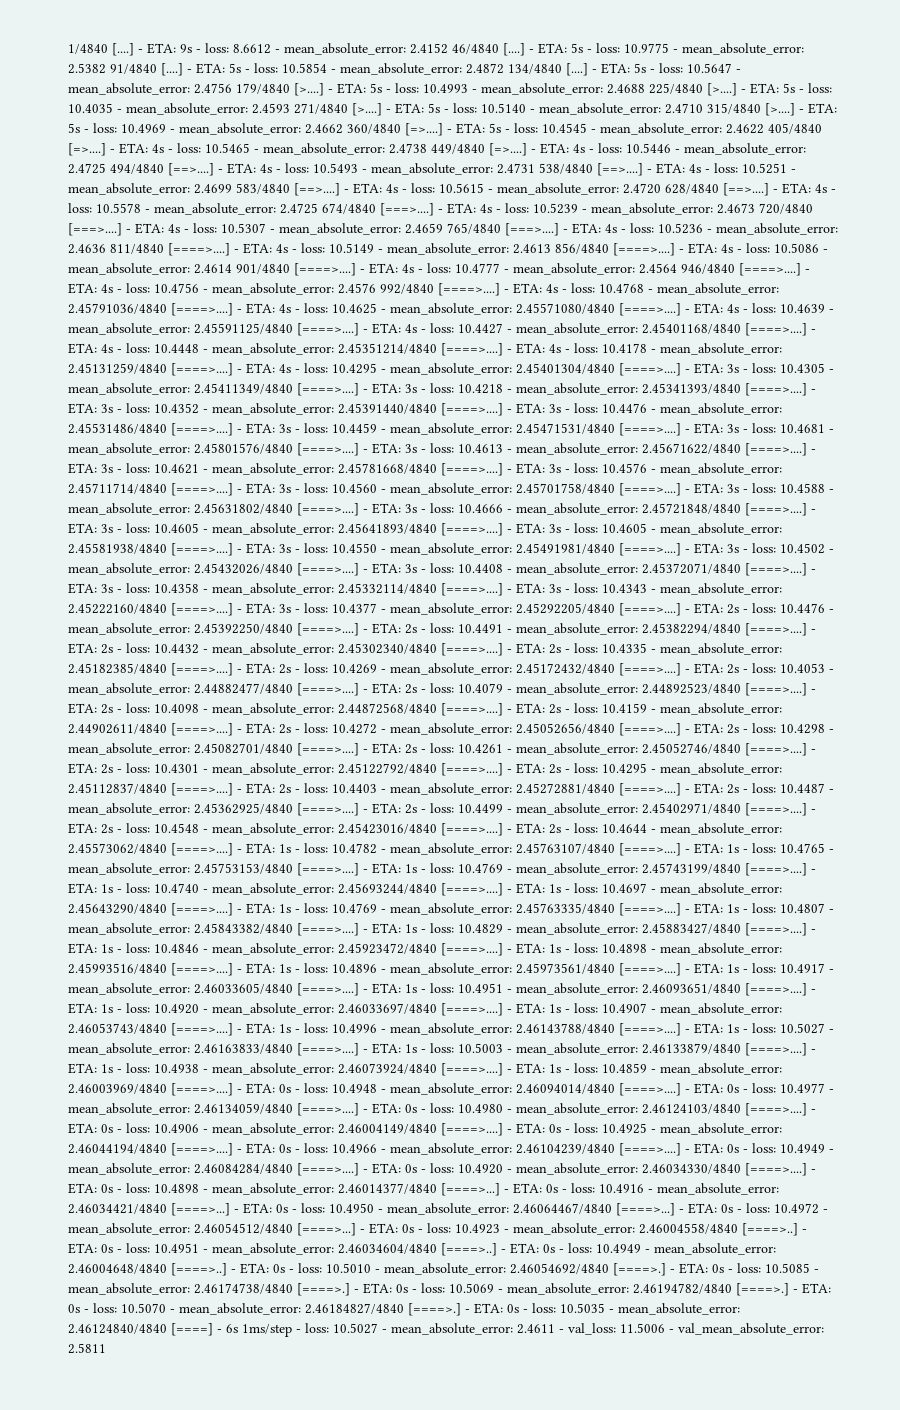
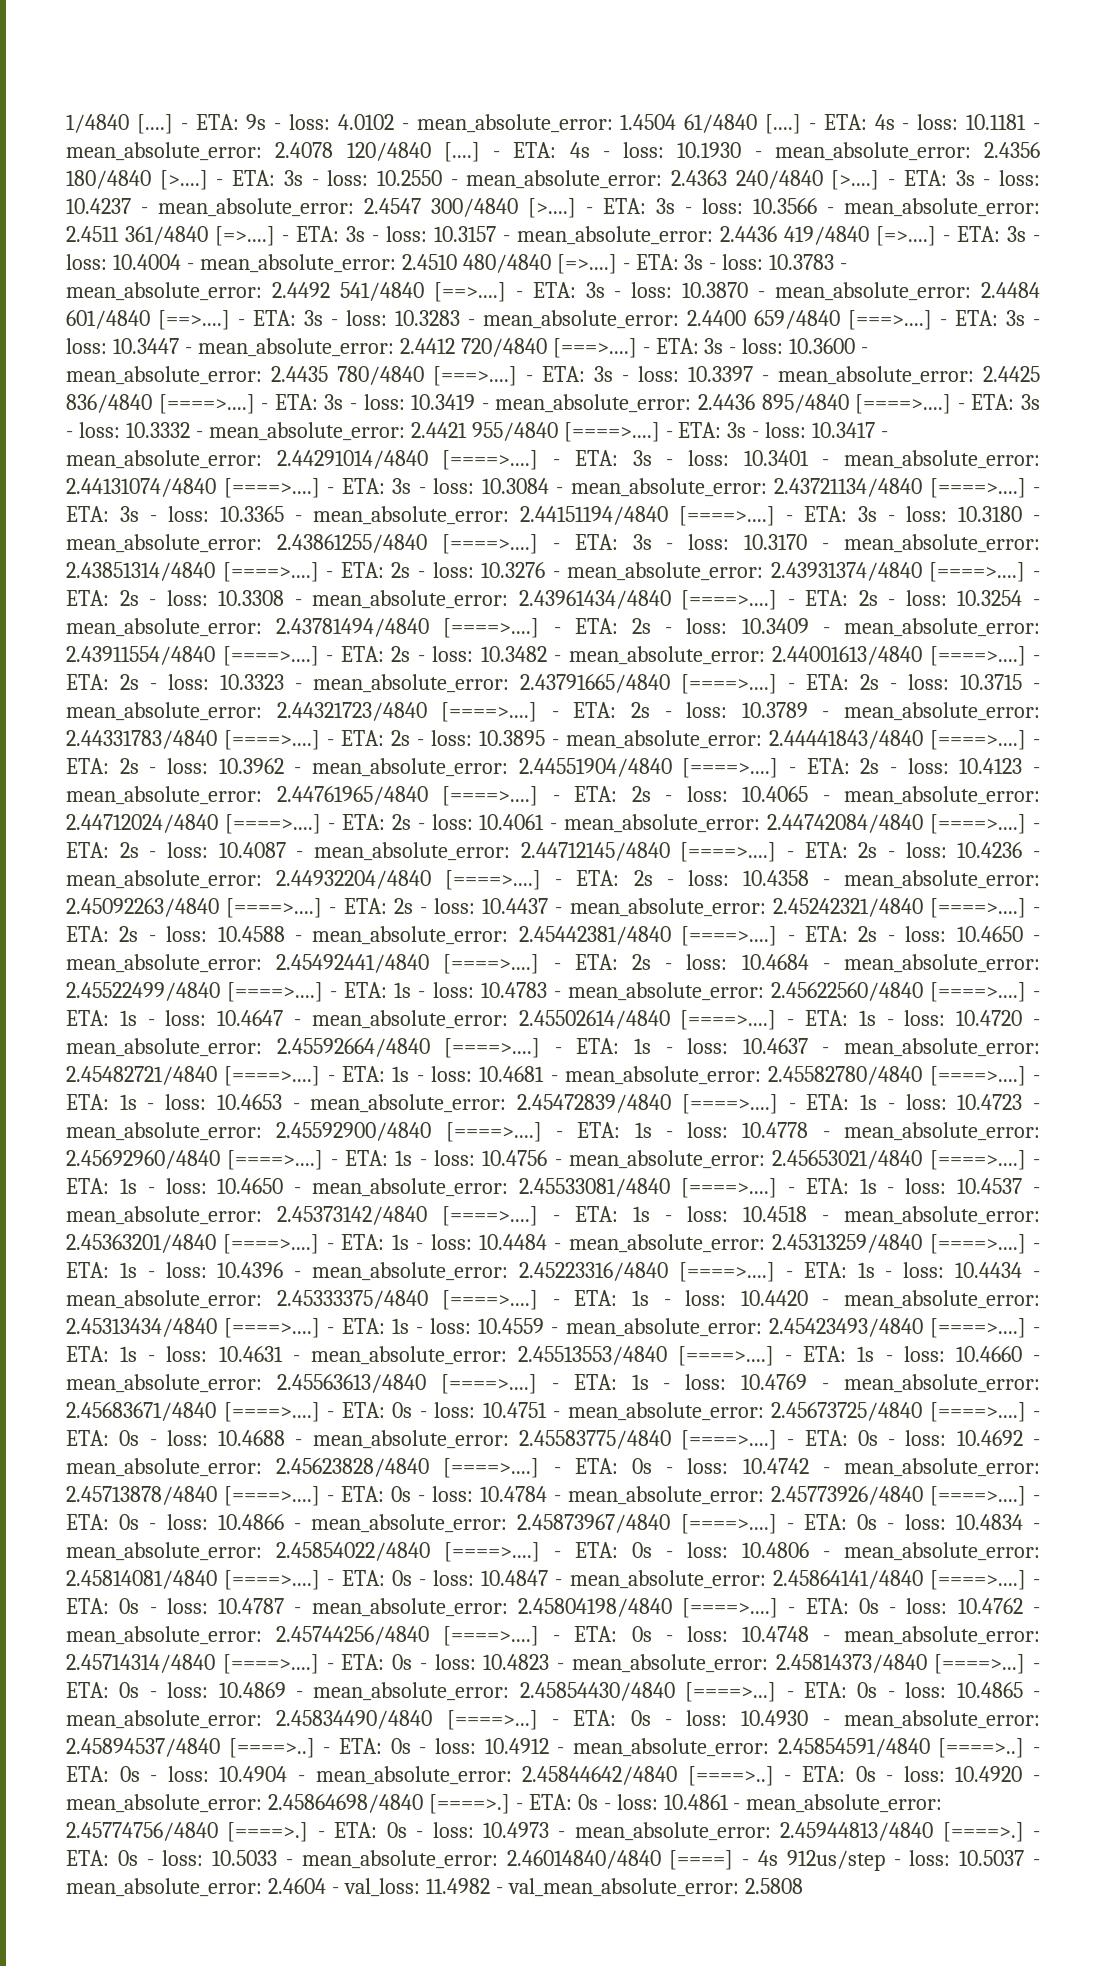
- - ETA: 9s - loss: 8.6612 - mean_absolute_error: 2.4152 46/4840 [....] - ETA: 5s - loss: 10.9775 - mean_absolute_error: 2.5382 91/4840 [....] - ETA: 5s - loss: 10.5854 - mean_absolute_error: 2.4872 134/4840 [....] - ETA: 5s - loss: 10.5647 - mean_absolute_error: 2.4756 179/4840 [>....] - ETA: 5s - loss: 10.4993 - mean_absolute_error: 2.4688 225/4840 [>....] - ETA: 5s - loss: 10.4035 - mean_absolute_error: 2.4593 271/4840 [>....] - ETA: 5s - loss: 10.5140 - mean_absolute_error: 2.4710 315/4840 [>....] - ETA: 5s - loss: 10.4969 - mean_absolute_error: 2.4662 360/4840 [=>....] - ETA: 5s - loss: 10.4545 - mean_absolute_error: 2.4622 405/4840 [=>....] - ETA: 4s - loss: 10.5465 - mean_absolute_error: 2.4738 449/4840 [=>....] - ETA: 4s - loss: 10.5446 - mean_absolute_error: 2.4725 494/4840 [==>....] - ETA: 4s - loss: 10.5493 - mean_absolute_error: 2.4731 538/4840 [==>....] - ETA: 4s - loss: 10.5251 - mean_absolute_error: 2.4699 583/4840 [==>....] - ETA: 4s - loss: 10.5615 - mean_absolute_error: 2.4720 628/4840 [==>....] - ETA: 4s - loss: 10.5578 - mean_absolute_error: 2.4725 674/4840 [===>....] - ETA: 4s - loss: 10.5239 - mean_absolute_error: 2.4673 720/4840 [===>....]
+ - ETA: 9s - loss: 4.0102 - mean_absolute_error: 1.4504 61/4840 [....] - ETA: 4s - loss: 10.1181 - mean_absolute_error: 2.4078 120/4840 [....] - ETA: 4s - loss: 10.1930 - mean_absolute_error: 2.4356 180/4840 [>....] - ETA: 3s - loss: 10.2550 - mean_absolute_error: 2.4363 240/4840 [>....] - ETA: 3s - loss: 10.4237 - mean_absolute_error: 2.4547 300/4840 [>....] - ETA: 3s - loss: 10.3566 - mean_absolute_error: 2.4511 361/4840 [=>....] - ETA: 3s - loss: 10.3157 - mean_absolute_error: 2.4436 419/4840 [=>....] - ETA: 3s - loss: 10.4004 - mean_absolute_error: 2.4510 480/4840 [=>....] - ETA: 3s - loss: 10.3783 - mean_absolute_error: 2.4492 541/4840 [==>....] - ETA: 3s - loss: 10.3870 - mean_absolute_error: 2.4484 601/4840 [==>....] - ETA: 3s - loss: 10.3283 - mean_absolute_error: 2.4400 659/4840 [===>....] - ETA: 3s - loss: 10.3447 - mean_absolute_error: 2.4412 720/4840 [===>....]
- - ETA: 4s - loss: 10.5307 - mean_absolute_error: 2.4659 765/4840 [===>....] - ETA: 4s - loss: 10.5236 - mean_absolute_error: 2.4636 811/4840 [====>....] - ETA: 4s - loss: 10.5149 - mean_absolute_error: 2.4613 856/4840 [====>....] - ETA: 4s - loss: 10.5086 - mean_absolute_error: 2.4614 901/4840 [====>....] - ETA: 4s - loss: 10.4777 - mean_absolute_error: 2.4564 946/4840 [====>....] - ETA: 4s - loss: 10.4756 - mean_absolute_error: 2.4576 992/4840 [====>....] - ETA: 4s - loss: 10.4768 - mean_absolute_error: 2.45791036/4840 [====>....] - ETA: 4s - loss: 10.4625 - mean_absolute_error: 2.45571080/4840 [====>....] - ETA: 4s - loss: 10.4639 - mean_absolute_error: 2.45591125/4840 [====>....] - ETA: 4s - loss: 10.4427 - mean_absolute_error: 2.45401168/4840 [====>....] - ETA: 4s - loss: 10.4448 - mean_absolute_error: 2.45351214/4840 [====>....] - ETA: 4s - loss: 10.4178 - mean_absolute_error: 2.45131259/4840 [====>....] - ETA: 4s - loss: 10.4295 - mean_absolute_error: 2.45401304/4840 [====>....] - ETA: 3s - loss: 10.4305 - mean_absolute_error: 2.45411349/4840 [====>....] - ETA: 3s - loss: 10.4218 - mean_absolute_error: 2.45341393/4840 [====>....] - ETA: 3s - loss: 10.4352 - mean_absolute_error: 2.45391440/4840 [====>....] - ETA: 3s - loss: 10.4476 - mean_absolute_error: 2.45531486/4840 [====>....] - ETA: 3s - loss: 10.4459 - mean_absolute_error: 2.45471531/4840 [====>....] - ETA: 3s - loss: 10.4681 - mean_absolute_error: 2.45801576/4840 [====>....] - ETA: 3s - loss: 10.4613 - mean_absolute_error: 2.45671622/4840 [====>....] - ETA: 3s - loss: 10.4621 - mean_absolute_error: 2.45781668/4840 [====>....] - ETA: 3s - loss: 10.4576 - mean_absolute_error: 2.45711714/4840 [====>....] - ETA: 3s - loss: 10.4560 - mean_absolute_error: 2.45701758/4840 [====>....] - ETA: 3s - loss: 10.4588 - mean_absolute_error: 2.45631802/4840 [====>....] - ETA: 3s - loss: 10.4666 - mean_absolute_error: 2.45721848/4840 [====>....] - ETA: 3s - loss: 10.4605 - mean_absolute_error: 2.45641893/4840 [====>....] - ETA: 3s - loss: 10.4605 - mean_absolute_error: 2.45581938/4840 [====>....] - ETA: 3s - loss: 10.4550 - mean_absolute_error: 2.45491981/4840 [====>....] - ETA: 3s - loss: 10.4502 - mean_absolute_error: 2.45432026/4840 [====>....] - ETA: 3s - loss: 10.4408 - mean_absolute_error: 2.45372071/4840 [====>....] - ETA: 3s - loss: 10.4358 - mean_absolute_error: 2.45332114/4840 [====>....] - ETA: 3s - loss: 10.4343 - mean_absolute_error: 2.45222160/4840 [====>....] - ETA: 3s - loss: 10.4377 - mean_absolute_error: 2.45292205/4840 [====>....] - ETA: 2s - loss: 10.4476 - mean_absolute_error: 2.45392250/4840 [====>....] - ETA: 2s - loss: 10.4491 - mean_absolute_error: 2.45382294/4840 [====>....] - ETA: 2s - loss: 10.4432 - mean_absolute_error: 2.45302340/4840 [====>....] - ETA: 2s - loss: 10.4335 - mean_absolute_error: 2.45182385/4840 [====>....] - ETA: 2s - loss: 10.4269 - mean_absolute_error: 2.45172432/4840 [====>....] - ETA: 2s - loss: 10.4053 - mean_absolute_error: 2.44882477/4840 [====>....] - ETA: 2s - loss: 10.4079 - mean_absolute_error: 2.44892523/4840 [====>....] - ETA: 2s - loss: 10.4098 - mean_absolute_error: 2.44872568/4840 [====>....] - ETA: 2s - loss: 10.4159 - mean_absolute_error: 2.44902611/4840 [====>....] - ETA: 2s - loss: 10.4272 - mean_absolute_error: 2.45052656/4840 [====>....] - ETA: 2s - loss: 10.4298 - mean_absolute_error: 2.45082701/4840 [====>....] - ETA: 2s - loss: 10.4261 - mean_absolute_error: 2.45052746/4840 [====>....] - ETA: 2s - loss: 10.4301 - mean_absolute_error: 2.45122792/4840 [====>....] - ETA: 2s - loss: 10.4295 - mean_absolute_error: 2.45112837/4840 [====>....] - ETA: 2s - loss: 10.4403 - mean_absolute_error: 2.45272881/4840 [====>....] - ETA: 2s - loss: 10.4487 - mean_absolute_error: 2.45362925/4840 [====>....] - ETA: 2s - loss: 10.4499 - mean_absolute_error: 2.45402971/4840 [====>....] - ETA: 2s - loss: 10.4548 - mean_absolute_error: 2.45423016/4840 [====>....] - ETA: 2s - loss: 10.4644 - mean_absolute_error: 2.45573062/4840 [====>....] - ETA: 1s - loss: 10.4782 - mean_absolute_error: 2.45763107/4840 [====>....] - ETA: 1s - loss: 10.4765 - mean_absolute_error: 2.45753153/4840 [====>....] - ETA: 1s - loss: 10.4769 - mean_absolute_error: 2.45743199/4840 [====>....] - ETA: 1s - loss: 10.4740 - mean_absolute_error: 2.45693244/4840 [====>....] - ETA: 1s - loss: 10.4697 - mean_absolute_error: 2.45643290/4840 [====>....] - ETA: 1s - loss: 10.4769 - mean_absolute_error: 2.45763335/4840 [====>....] - ETA: 1s - loss: 10.4807 - mean_absolute_error: 2.45843382/4840 [====>....] - ETA: 1s - loss: 10.4829 - mean_absolute_error: 2.45883427/4840 [====>....] - ETA: 1s - loss: 10.4846 - mean_absolute_error: 2.45923472/4840 [====>....] - ETA: 1s - loss: 10.4898 - mean_absolute_error: 2.45993516/4840 [====>....] - ETA: 1s - loss: 10.4896 - mean_absolute_error: 2.45973561/4840 [====>....] - ETA: 1s - loss: 10.4917 - mean_absolute_error: 2.46033605/4840 [====>....] - ETA: 1s - loss: 10.4951 - mean_absolute_error: 2.46093651/4840 [====>....] - ETA: 1s - loss: 10.4920 - mean_absolute_error: 2.46033697/4840 [====>....] - ETA: 1s - loss: 10.4907 - mean_absolute_error: 2.46053743/4840 [====>....] - ETA: 1s - loss: 10.4996 - mean_absolute_error: 2.46143788/4840 [====>....] - ETA: 1s - loss: 10.5027 - mean_absolute_error: 2.46163833/4840 [====>....] - ETA: 1s - loss: 10.5003 - mean_absolute_error: 2.46133879/4840 [====>....] - ETA: 1s - loss: 10.4938 - mean_absolute_error: 2.46073924/4840 [====>....] - ETA: 1s - loss: 10.4859 - mean_absolute_error: 2.46003969/4840 [====>....] - ETA: 0s - loss: 10.4948 - mean_absolute_error: 2.46094014/4840 [====>....] - ETA: 0s - loss: 10.4977 - mean_absolute_error: 2.46134059/4840 [====>....] - ETA: 0s - loss: 10.4980 - mean_absolute_error: 2.46124103/4840 [====>....] - ETA: 0s - loss: 10.4906 - mean_absolute_error: 2.46004149/4840 [====>....] - ETA: 0s - loss: 10.4925 - mean_absolute_error: 2.46044194/4840 [====>....] - ETA: 0s - loss: 10.4966 - mean_absolute_error: 2.46104239/4840 [====>....] - ETA: 0s - loss: 10.4949 - mean_absolute_error: 2.46084284/4840 [====>....] - ETA: 0s - loss: 10.4920 - mean_absolute_error: 2.46034330/4840 [====>....] - ETA: 0s - loss: 10.4898 - mean_absolute_error: 2.46014377/4840 [====>...] - ETA: 0s - loss: 10.4916 - mean_absolute_error: 2.46034421/4840 [====>...] - ETA: 0s - loss: 10.4950 - mean_absolute_error: 2.46064467/4840 [====>...] - ETA: 0s - loss: 10.4972 - mean_absolute_error: 2.46054512/4840 [====>...] - ETA: 0s - loss: 10.4923 - mean_absolute_error: 2.46004558/4840 [====>..] - ETA: 0s - loss: 10.4951 - mean_absolute_error: 2.46034604/4840 [====>..] - ETA: 0s - loss: 10.4949 - mean_absolute_error: 2.46004648/4840 [====>..] - ETA: 0s - loss: 10.5010 - mean_absolute_error: 2.46054692/4840 [====>.] - ETA: 0s - loss: 10.5085 - mean_absolute_error: 2.46174738/4840 [====>.] - ETA: 0s - loss: 10.5069 - mean_absolute_error: 2.46194782/4840 [====>.] - ETA: 0s - loss: 10.5070 - mean_absolute_error: 2.46184827/4840 [====>.] - ETA: 0s - loss: 10.5035 - mean_absolute_error: 2.46124840/4840 [====] - 6s 1ms/step - loss: 10.5027 - mean_absolute_error: 2.4611 - val_loss: 11.5006 - val_mean_absolute_error: 2.5811
+ - ETA: 3s - loss: 10.3600 - mean_absolute_error: 2.4435 780/4840 [===>....] - ETA: 3s - loss: 10.3397 - mean_absolute_error: 2.4425 836/4840 [====>....] - ETA: 3s - loss: 10.3419 - mean_absolute_error: 2.4436 895/4840 [====>....] - ETA: 3s - loss: 10.3332 - mean_absolute_error: 2.4421 955/4840 [====>....] - ETA: 3s - loss: 10.3417 - mean_absolute_error: 2.44291014/4840 [====>....] - ETA: 3s - loss: 10.3401 - mean_absolute_error: 2.44131074/4840 [====>....] - ETA: 3s - loss: 10.3084 - mean_absolute_error: 2.43721134/4840 [====>....] - ETA: 3s - loss: 10.3365 - mean_absolute_error: 2.44151194/4840 [====>....] - ETA: 3s - loss: 10.3180 - mean_absolute_error: 2.43861255/4840 [====>....] - ETA: 3s - loss: 10.3170 - mean_absolute_error: 2.43851314/4840 [====>....] - ETA: 2s - loss: 10.3276 - mean_absolute_error: 2.43931374/4840 [====>....] - ETA: 2s - loss: 10.3308 - mean_absolute_error: 2.43961434/4840 [====>....] - ETA: 2s - loss: 10.3254 - mean_absolute_error: 2.43781494/4840 [====>....] - ETA: 2s - loss: 10.3409 - mean_absolute_error: 2.43911554/4840 [====>....] - ETA: 2s - loss: 10.3482 - mean_absolute_error: 2.44001613/4840 [====>....] - ETA: 2s - loss: 10.3323 - mean_absolute_error: 2.43791665/4840 [====>....] - ETA: 2s - loss: 10.3715 - mean_absolute_error: 2.44321723/4840 [====>....] - ETA: 2s - loss: 10.3789 - mean_absolute_error: 2.44331783/4840 [====>....] - ETA: 2s - loss: 10.3895 - mean_absolute_error: 2.44441843/4840 [====>....] - ETA: 2s - loss: 10.3962 - mean_absolute_error: 2.44551904/4840 [====>....] - ETA: 2s - loss: 10.4123 - mean_absolute_error: 2.44761965/4840 [====>....] - ETA: 2s - loss: 10.4065 - mean_absolute_error: 2.44712024/4840 [====>....] - ETA: 2s - loss: 10.4061 - mean_absolute_error: 2.44742084/4840 [====>....] - ETA: 2s - loss: 10.4087 - mean_absolute_error: 2.44712145/4840 [====>....] - ETA: 2s - loss: 10.4236 - mean_absolute_error: 2.44932204/4840 [====>....] - ETA: 2s - loss: 10.4358 - mean_absolute_error: 2.45092263/4840 [====>....] - ETA: 2s - loss: 10.4437 - mean_absolute_error: 2.45242321/4840 [====>....] - ETA: 2s - loss: 10.4588 - mean_absolute_error: 2.45442381/4840 [====>....] - ETA: 2s - loss: 10.4650 - mean_absolute_error: 2.45492441/4840 [====>....] - ETA: 2s - loss: 10.4684 - mean_absolute_error: 2.45522499/4840 [====>....] - ETA: 1s - loss: 10.4783 - mean_absolute_error: 2.45622560/4840 [====>....] - ETA: 1s - loss: 10.4647 - mean_absolute_error: 2.45502614/4840 [====>....] - ETA: 1s - loss: 10.4720 - mean_absolute_error: 2.45592664/4840 [====>....] - ETA: 1s - loss: 10.4637 - mean_absolute_error: 2.45482721/4840 [====>....] - ETA: 1s - loss: 10.4681 - mean_absolute_error: 2.45582780/4840 [====>....] - ETA: 1s - loss: 10.4653 - mean_absolute_error: 2.45472839/4840 [====>....] - ETA: 1s - loss: 10.4723 - mean_absolute_error: 2.45592900/4840 [====>....] - ETA: 1s - loss: 10.4778 - mean_absolute_error: 2.45692960/4840 [====>....] - ETA: 1s - loss: 10.4756 - mean_absolute_error: 2.45653021/4840 [====>....] - ETA: 1s - loss: 10.4650 - mean_absolute_error: 2.45533081/4840 [====>....] - ETA: 1s - loss: 10.4537 - mean_absolute_error: 2.45373142/4840 [====>....] - ETA: 1s - loss: 10.4518 - mean_absolute_error: 2.45363201/4840 [====>....] - ETA: 1s - loss: 10.4484 - mean_absolute_error: 2.45313259/4840 [====>....] - ETA: 1s - loss: 10.4396 - mean_absolute_error: 2.45223316/4840 [====>....] - ETA: 1s - loss: 10.4434 - mean_absolute_error: 2.45333375/4840 [====>....] - ETA: 1s - loss: 10.4420 - mean_absolute_error: 2.45313434/4840 [====>....] - ETA: 1s - loss: 10.4559 - mean_absolute_error: 2.45423493/4840 [====>....] - ETA: 1s - loss: 10.4631 - mean_absolute_error: 2.45513553/4840 [====>....] - ETA: 1s - loss: 10.4660 - mean_absolute_error: 2.45563613/4840 [====>....] - ETA: 1s - loss: 10.4769 - mean_absolute_error: 2.45683671/4840 [====>....] - ETA: 0s - loss: 10.4751 - mean_absolute_error: 2.45673725/4840 [====>....] - ETA: 0s - loss: 10.4688 - mean_absolute_error: 2.45583775/4840 [====>....] - ETA: 0s - loss: 10.4692 - mean_absolute_error: 2.45623828/4840 [====>....] - ETA: 0s - loss: 10.4742 - mean_absolute_error: 2.45713878/4840 [====>....] - ETA: 0s - loss: 10.4784 - mean_absolute_error: 2.45773926/4840 [====>....] - ETA: 0s - loss: 10.4866 - mean_absolute_error: 2.45873967/4840 [====>....] - ETA: 0s - loss: 10.4834 - mean_absolute_error: 2.45854022/4840 [====>....] - ETA: 0s - loss: 10.4806 - mean_absolute_error: 2.45814081/4840 [====>....] - ETA: 0s - loss: 10.4847 - mean_absolute_error: 2.45864141/4840 [====>....] - ETA: 0s - loss: 10.4787 - mean_absolute_error: 2.45804198/4840 [====>....] - ETA: 0s - loss: 10.4762 - mean_absolute_error: 2.45744256/4840 [====>....] - ETA: 0s - loss: 10.4748 - mean_absolute_error: 2.45714314/4840 [====>....] - ETA: 0s - loss: 10.4823 - mean_absolute_error: 2.45814373/4840 [====>...] - ETA: 0s - loss: 10.4869 - mean_absolute_error: 2.45854430/4840 [====>...] - ETA: 0s - loss: 10.4865 - mean_absolute_error: 2.45834490/4840 [====>...] - ETA: 0s - loss: 10.4930 - mean_absolute_error: 2.45894537/4840 [====>..] - ETA: 0s - loss: 10.4912 - mean_absolute_error: 2.45854591/4840 [====>..] - ETA: 0s - loss: 10.4904 - mean_absolute_error: 2.45844642/4840 [====>..] - ETA: 0s - loss: 10.4920 - mean_absolute_error: 2.45864698/4840 [====>.] - ETA: 0s - loss: 10.4861 - mean_absolute_error: 2.45774756/4840 [====>.] - ETA: 0s - loss: 10.4973 - mean_absolute_error: 2.45944813/4840 [====>.] - ETA: 0s - loss: 10.5033 - mean_absolute_error: 2.46014840/4840 [====] - 4s 912us/step - loss: 10.5037 - mean_absolute_error: 2.4604 - val_loss: 11.4982 - val_mean_absolute_error: 2.5808

